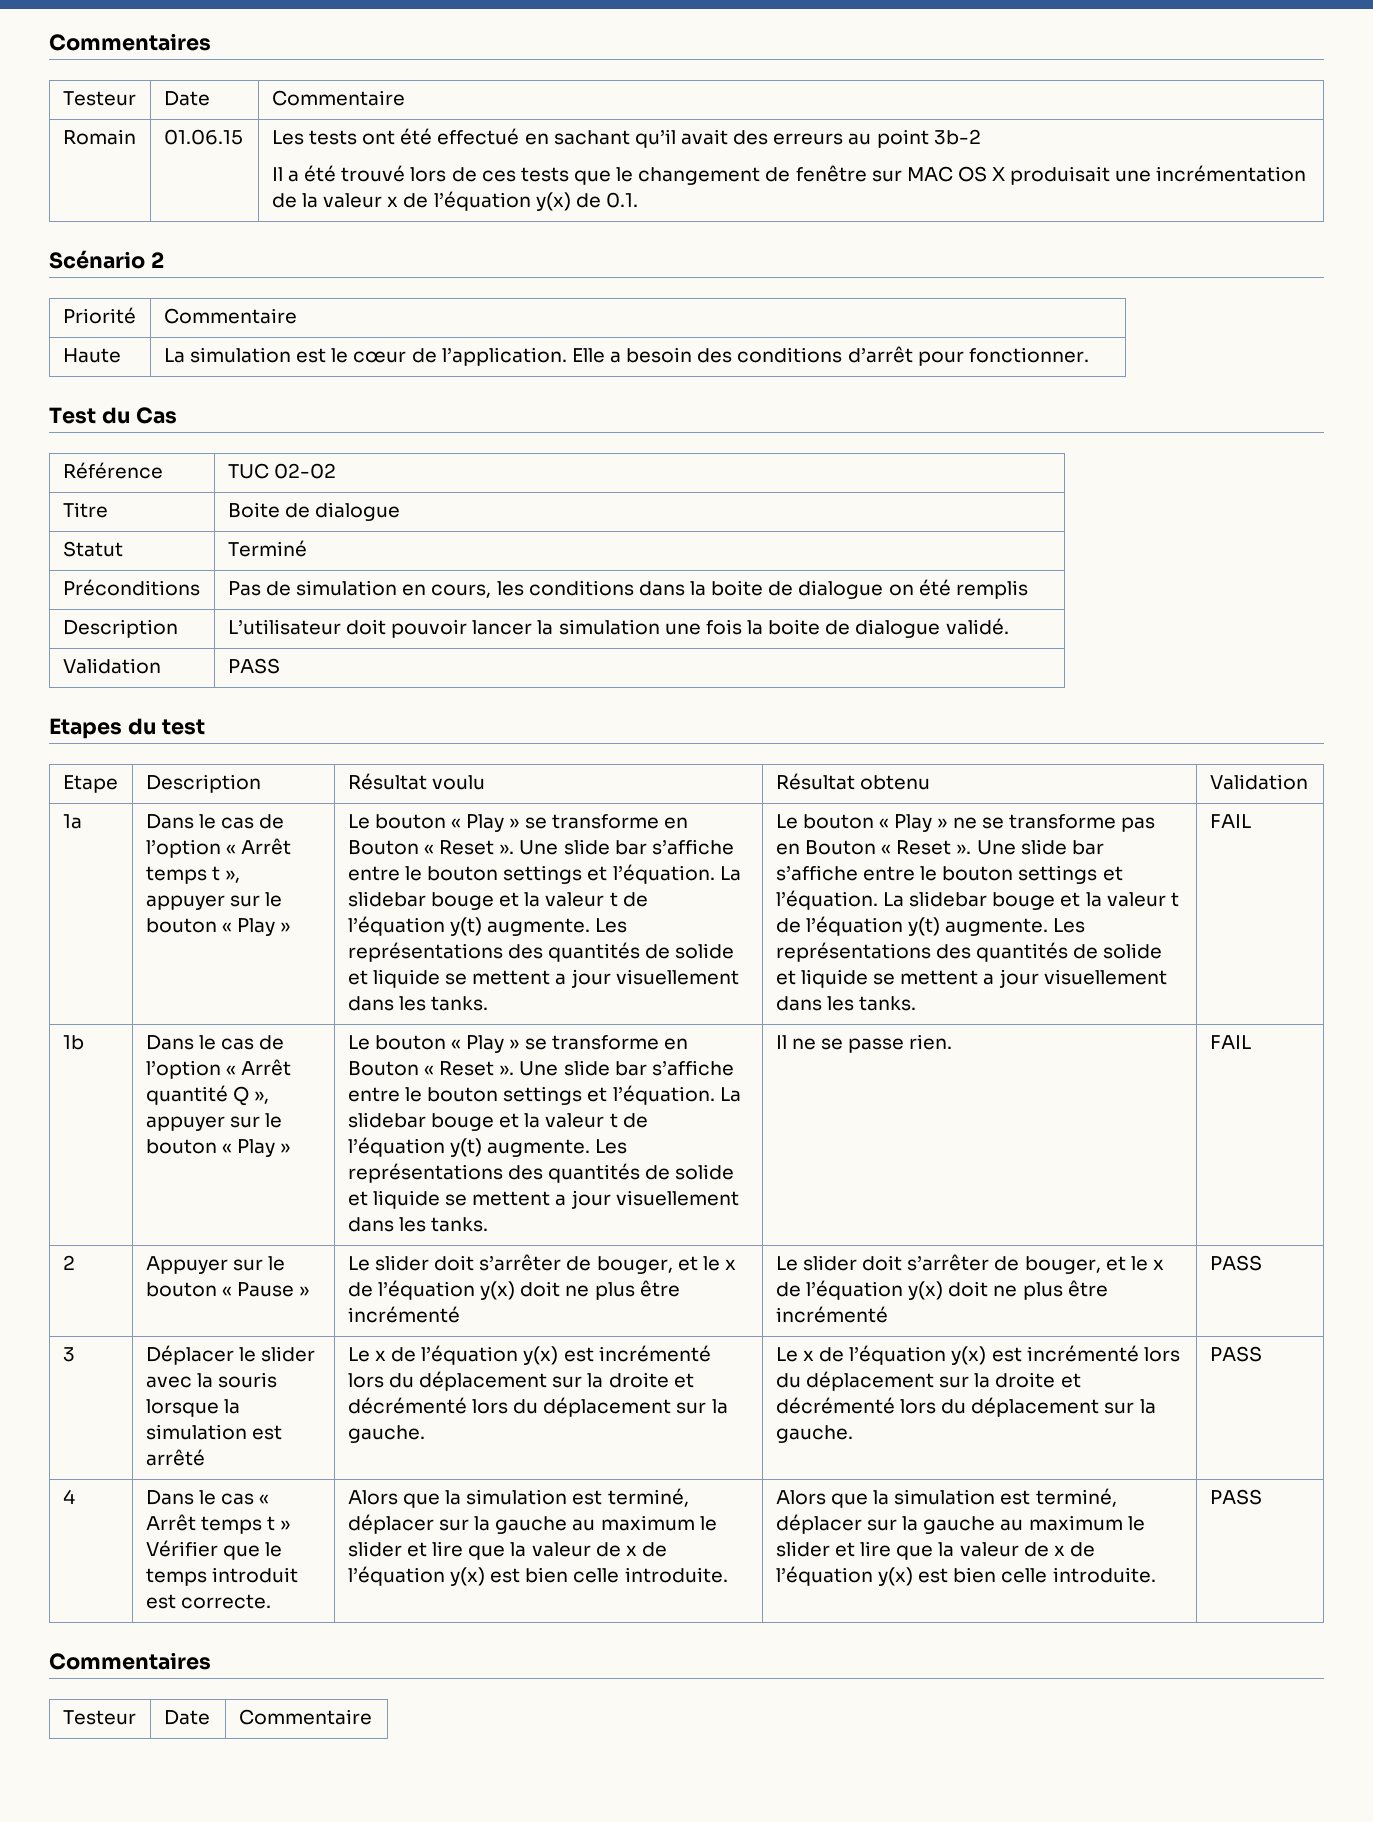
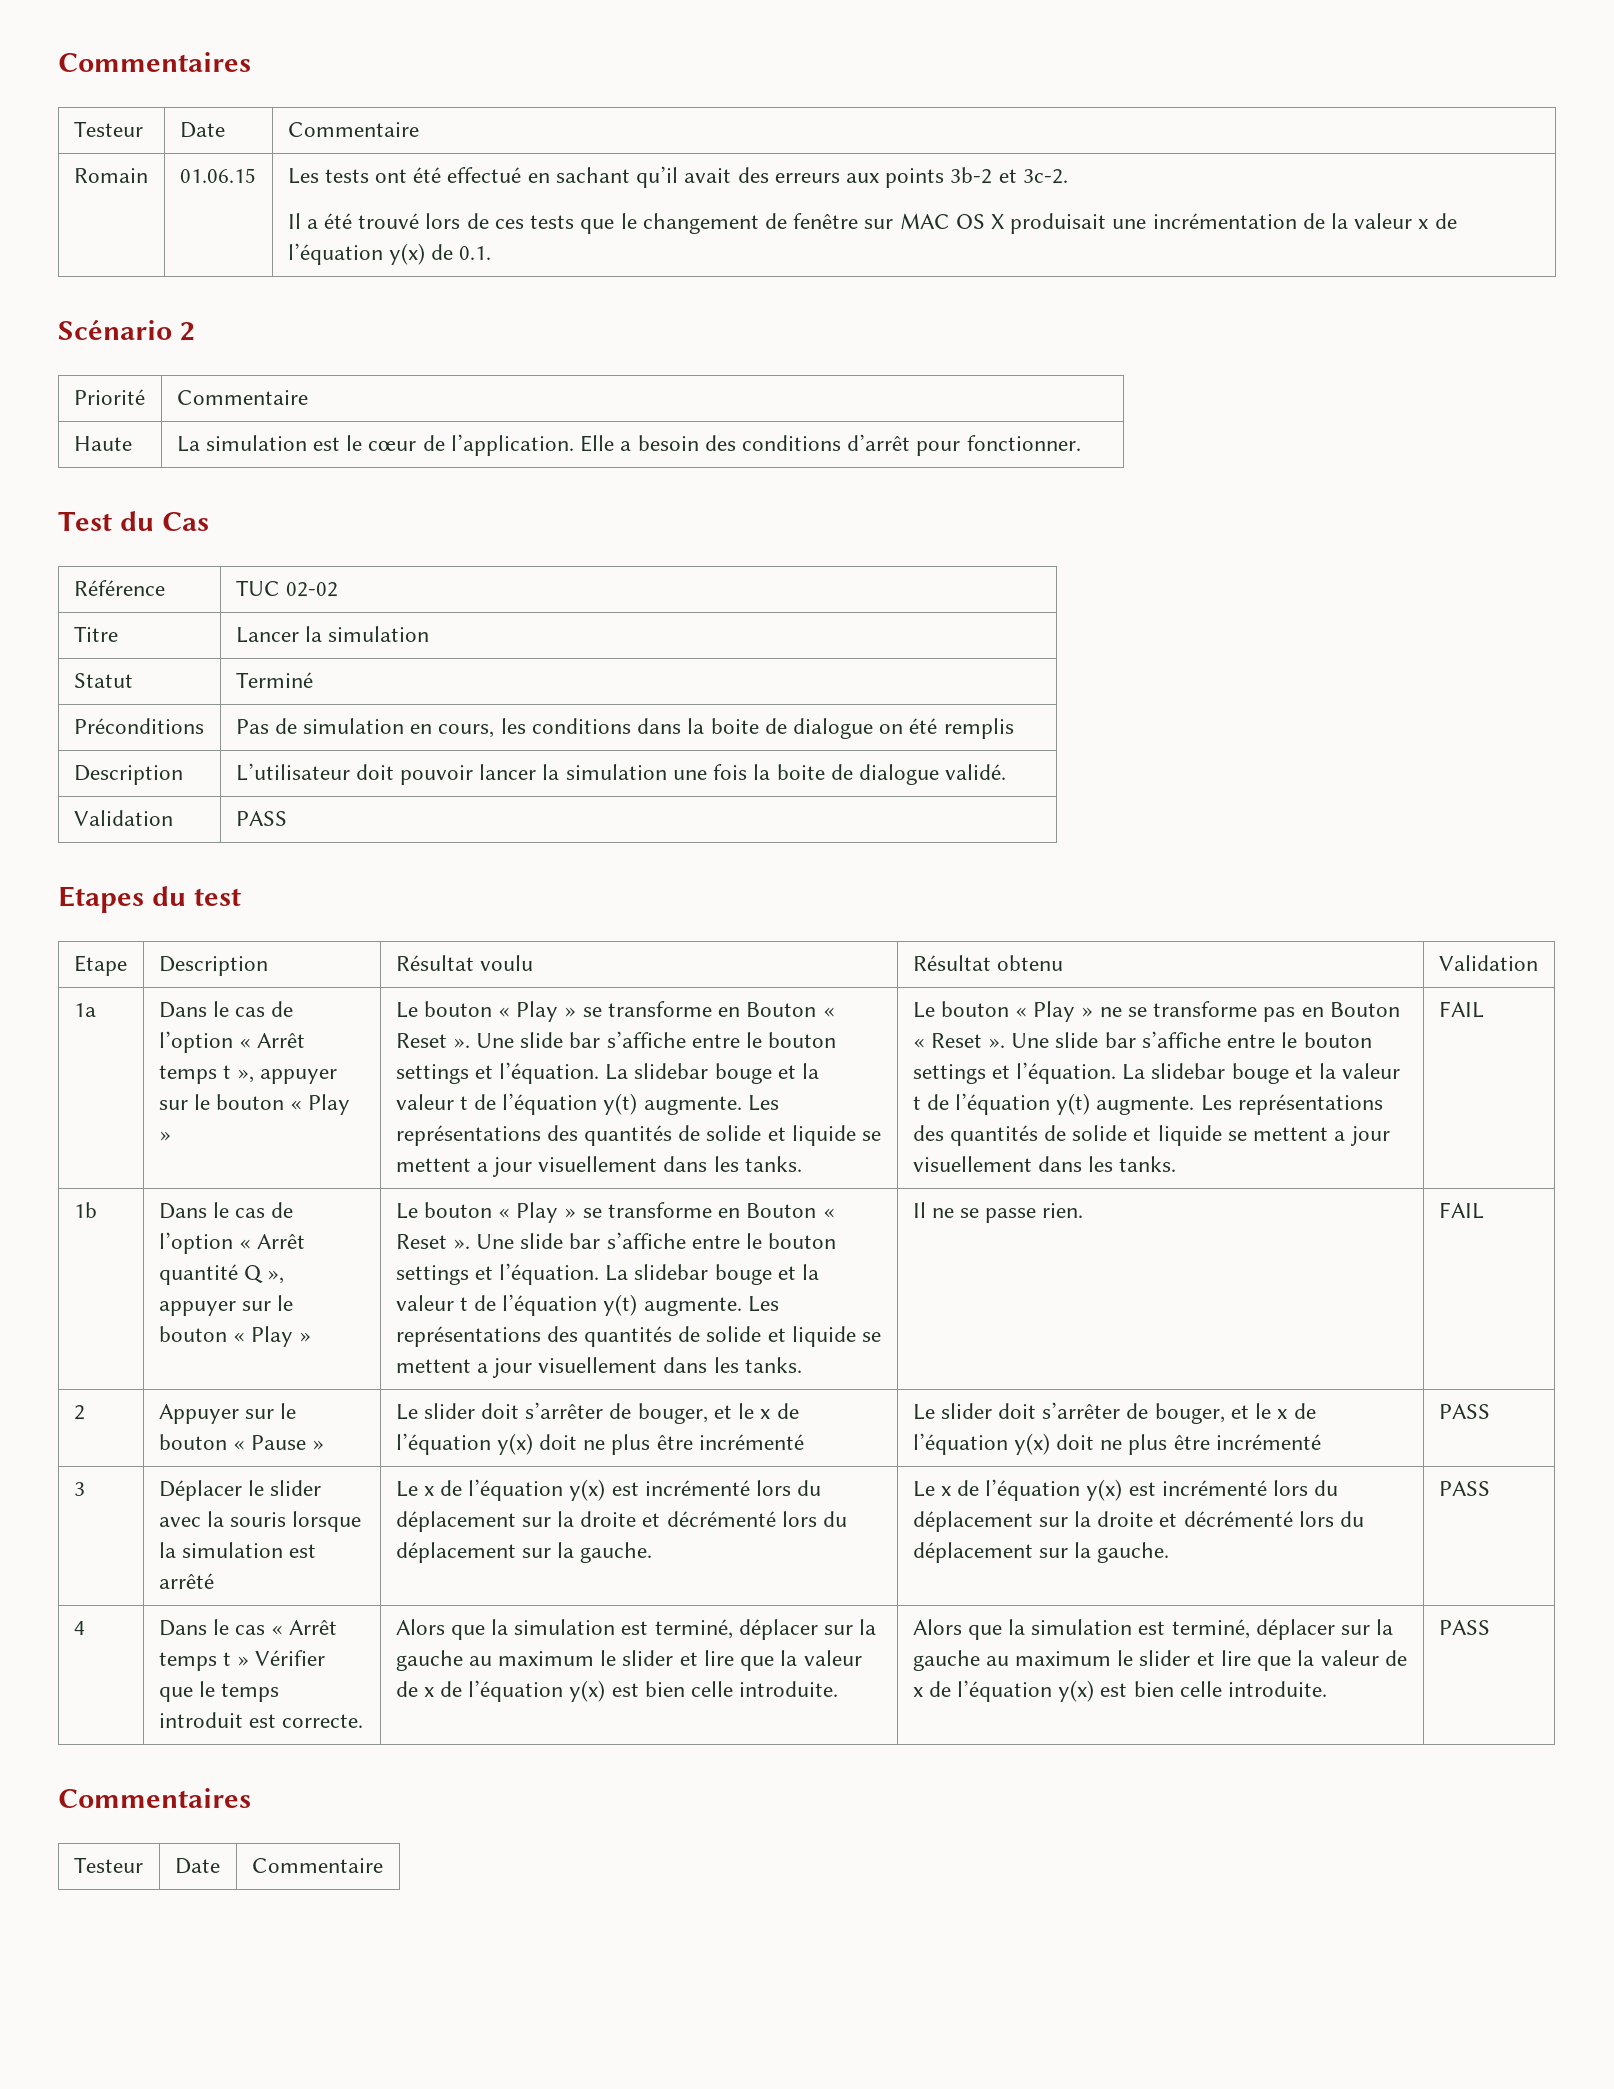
- Les tests ont été effectué en sachant qu’il avait des erreurs au point 3b-2
+ Les tests ont été effectué en sachant qu’il avait des erreurs aux points 3b-2 et 3c-2.
- Titre | Boite de dialogue
+ Titre | Lancer la simulation

